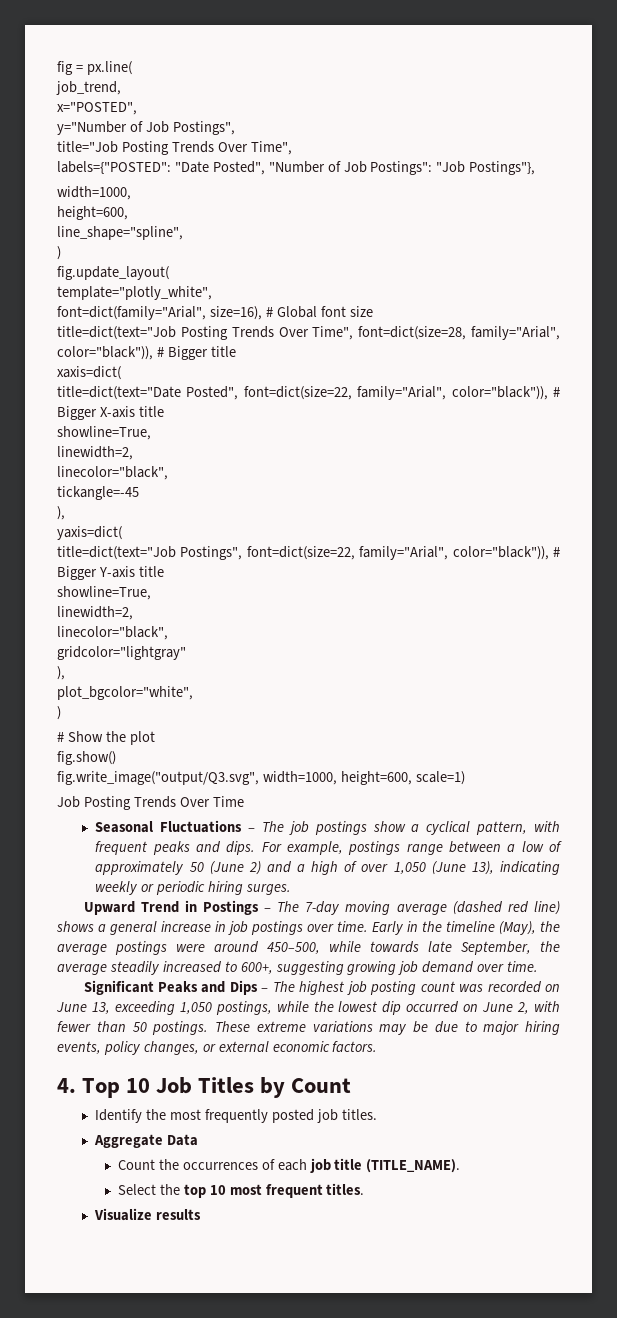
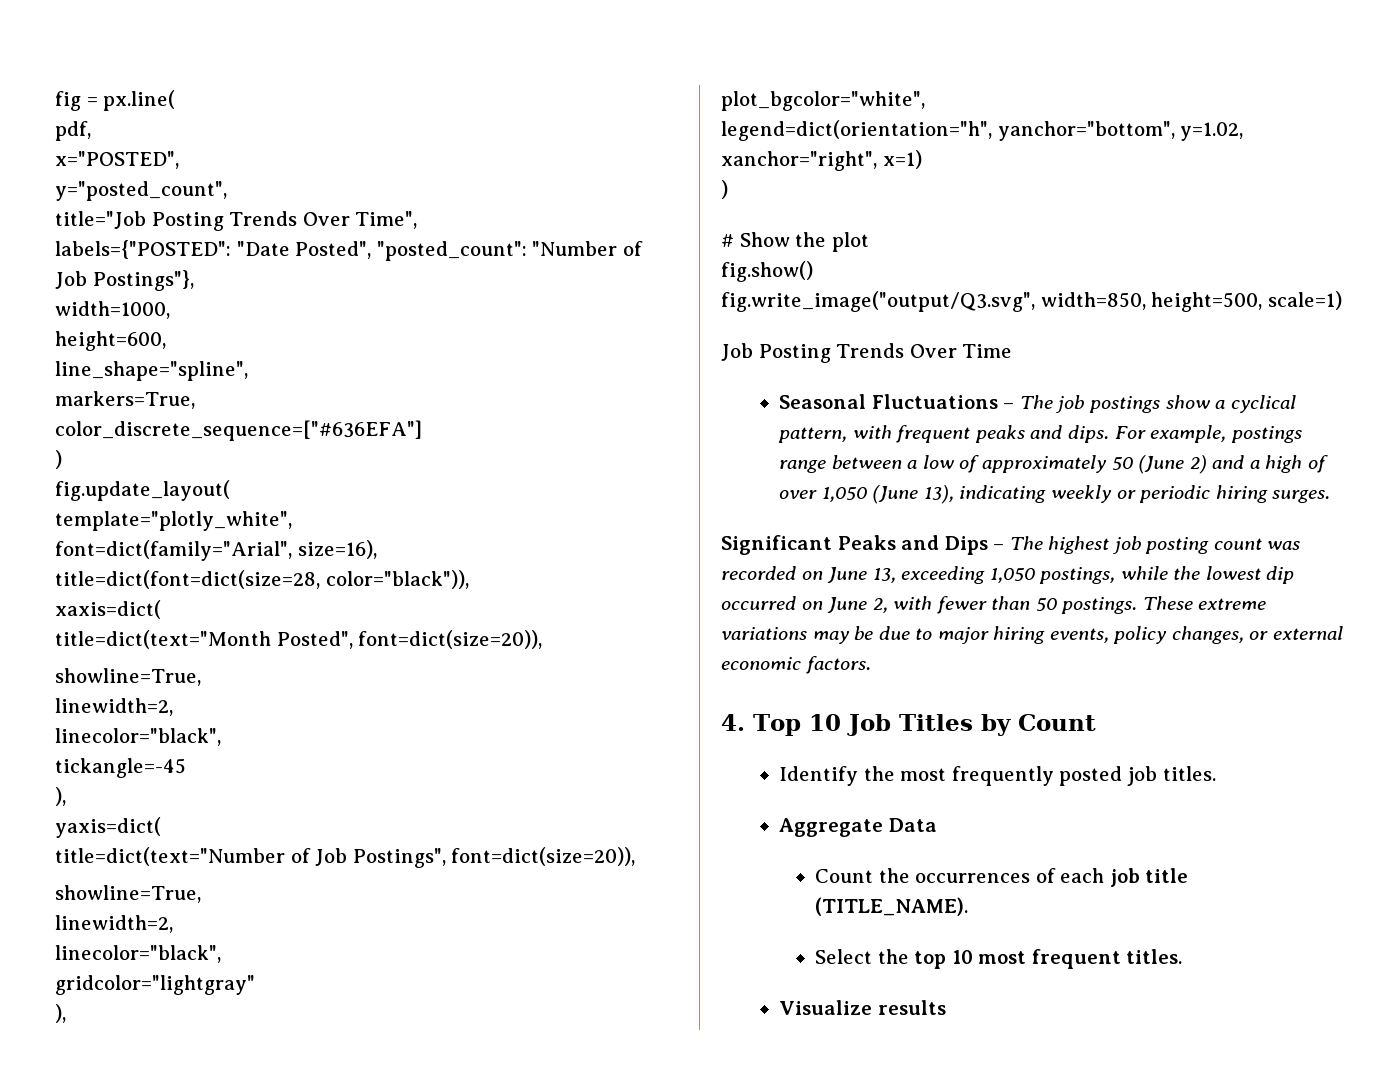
- job_trend,
+ pdf,
- y="Number of Job Postings",
+ y="posted_count",
- labels={"POSTED": "Date Posted", "Number of Job Postings": "Job Postings"},
+ labels={"POSTED": "Date Posted", "posted_count": "Number of Job Postings"},
+ markers=True,
+ color_discrete_sequence=["#636EFA"]
- font=dict(family="Arial", size=16), # Global font size
- title=dict(text="Job Posting Trends Over Time", font=dict(size=28, family="Arial", color="black")), # Bigger title
+ font=dict(family="Arial", size=16),
+ title=dict(font=dict(size=28, color="black")),
  xaxis=dict(
- title=dict(text="Date Posted", font=dict(size=22, family="Arial", color="black")), # Bigger X-axis title
+ title=dict(text="Month Posted", font=dict(size=20)),
- title=dict(text="Job Postings", font=dict(size=22, family="Arial", color="black")), # Bigger Y-axis title
+ title=dict(text="Number of Job Postings", font=dict(size=20)),
+ legend=dict(orientation="h", yanchor="bottom", y=1.02, xanchor="right", x=1)
- fig.write_image("output/Q3.svg", width=1000, height=600, scale=1)
+ fig.write_image("output/Q3.svg", width=850, height=500, scale=1)
- Upward Trend in Postings – The 7-day moving average (dashed red line) shows a general increase in job postings over time. Early in the timeline (May), the average postings were around 450–500, while towards late September, the average steadily increased to 600+, suggesting growing job demand over time.

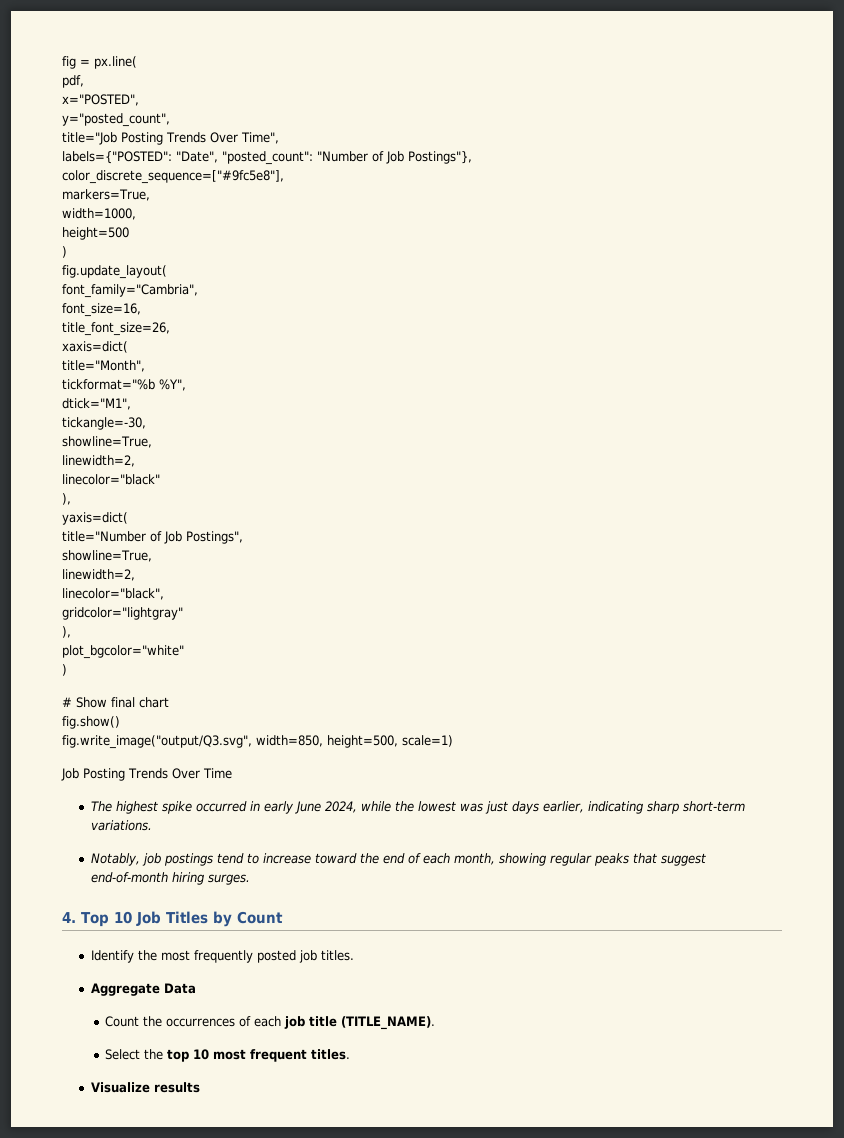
- labels={"POSTED": "Date Posted", "posted_count": "Number of Job Postings"},
+ labels={"POSTED": "Date", "posted_count": "Number of Job Postings"},
- width=1000,
- height=600,
- line_shape="spline",
+ color_discrete_sequence=["#9fc5e8"],
- color_discrete_sequence=["#636EFA"]
+ width=1000,
+ height=500
- template="plotly_white",
- font=dict(family="Arial", size=16),
- title=dict(font=dict(size=28, color="black")),
+ font_family="Cambria",
+ font_size=16,
+ title_font_size=26,
  xaxis=dict(
- title=dict(text="Month Posted", font=dict(size=20)),
+ title="Month",
+ tickformat="%b %Y",
+ dtick="M1",
+ tickangle=-30,
  showline=True,
  linewidth=2,
- linecolor="black",
- tickangle=-45
+ linecolor="black"
- title=dict(text="Number of Job Postings", font=dict(size=20)),
+ title="Number of Job Postings",
- plot_bgcolor="white",
- legend=dict(orientation="h", yanchor="bottom", y=1.02, xanchor="right", x=1)
+ plot_bgcolor="white"
- # Show the plot
+ # Show final chart
- Seasonal Fluctuations – The job postings show a cyclical pattern, with frequent peaks and dips. For example, postings range between a low of approximately 50 (June 2) and a high of over 1,050 (June 13), indicating weekly or periodic hiring surges.
- Significant Peaks and Dips – The highest job posting count was recorded on June 13, exceeding 1,050 postings, while the lowest dip occurred on June 2, with fewer than 50 postings. These extreme variations may be due to major hiring events, policy changes, or external economic factors.
+ The highest spike occurred in early June 2024, while the lowest was just days earlier, indicating sharp short-term variations.
+ Notably, job postings tend to increase toward the end of each month, showing regular peaks that suggest end-of-month hiring surges.

